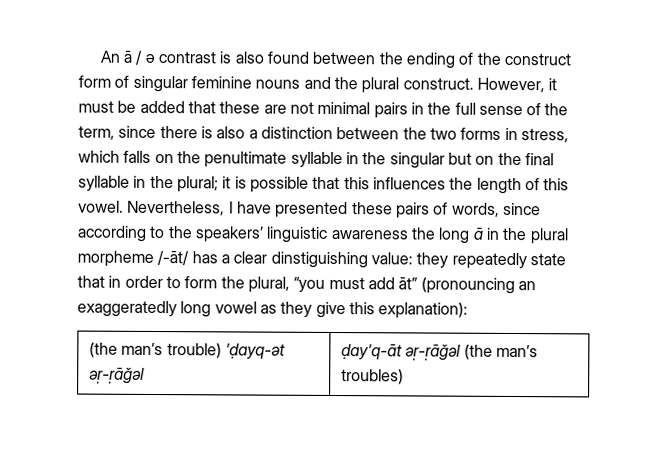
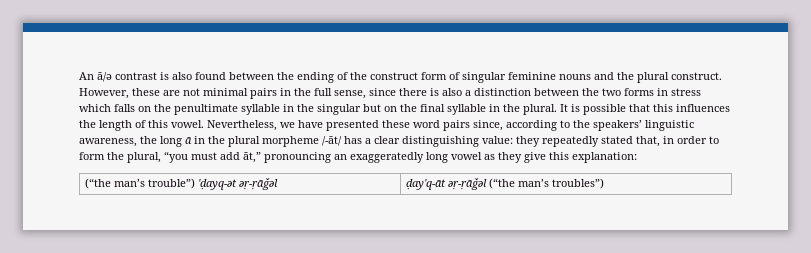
- An ā / ǝ contrast is also found between the ending of the construct form of singular feminine nouns and the plural construct.
+ An ā/ǝ contrast is also found between the ending of the construct form of singular feminine nouns and the plural construct.
- However, it must be added that these are not minimal pairs in the full sense of the term, since there is also a distinction between the two forms in stress, which falls on the penultimate syllable in the singular but on the final syllable in the plural; it is possible that this influences the length of this vowel.
+ However, these are not minimal pairs in the full sense, since there is also a distinction between the two forms in stress which falls on the penultimate syllable in the singular but on the final syllable in the plural. It is possible that this influences the length of this vowel.
- Nevertheless, I have presented these pairs of words, since according to the speakers’ linguistic awareness the long ā in the plural morpheme /-āt/ has a clear dinstiguishing value: they repeatedly state that in order to form the plural, “you must add āt” (pronouncing an exaggeratedly long vowel as they give this explanation):
- (the man’s trouble) 'ḍayq-ǝt ǝṛ-ṛāǧǝl | ḍay'q-āt ǝṛ-ṛāǧǝl (the man’s troubles)
+ Nevertheless, we have presented these word pairs since, according to the speakers’ linguistic awareness, the long ā in the plural morpheme /-āt/ has a clear distinguishing value: they repeatedly stated that, in order to form the plural, “you must add āt,” pronouncing an exaggeratedly long vowel as they give this explanation:
+ (“the man’s trouble”) 'ḍayq-ǝt ǝṛ-ṛāǧǝl | ḍay'q-āt ǝṛ-ṛāǧǝl (“the man’s troubles”)

